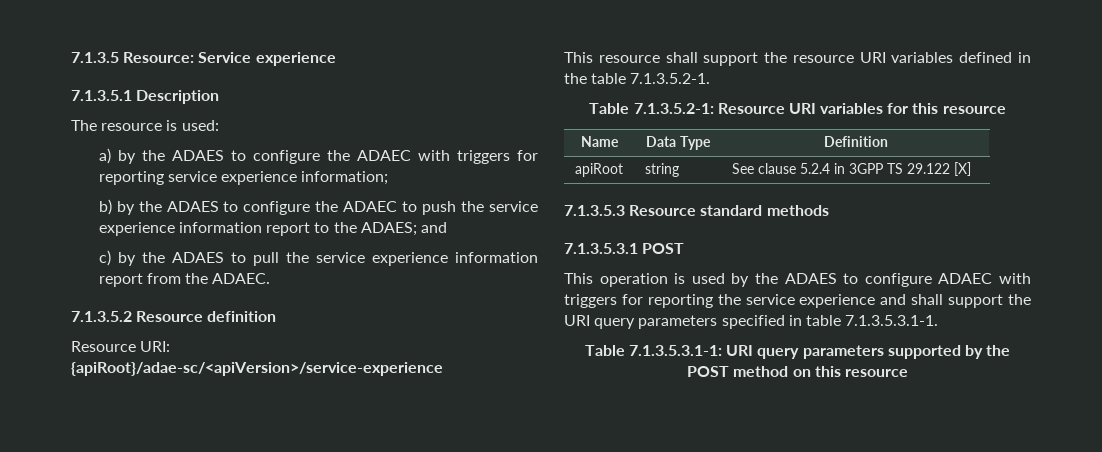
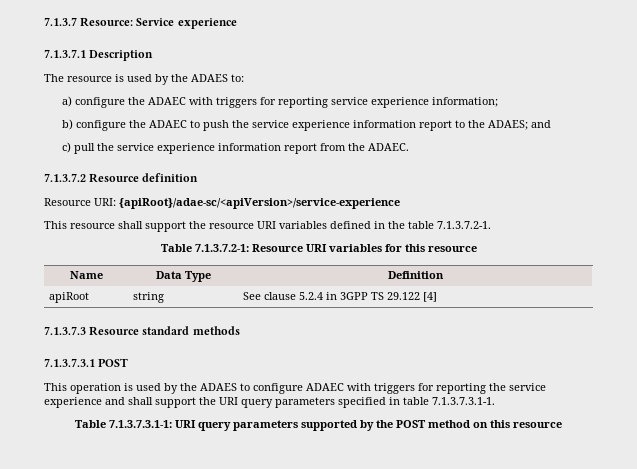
- 7.1.3.5 Resource: Service experience
+ 7.1.3.7 Resource: Service experience
- 7.1.3.5.1 Description
+ 7.1.3.7.1 Description
- The resource is used:
- a) by the ADAES to configure the ADAEC with triggers for reporting service experience information;
+ The resource is used by the ADAES to:
+ a) configure the ADAEC with triggers for reporting service experience information;
- b) by the ADAES to configure the ADAEC to push the service experience information report to the ADAES; and
+ b) configure the ADAEC to push the service experience information report to the ADAES; and
- c) by the ADAES to pull the service experience information report from the ADAEC.
+ c) pull the service experience information report from the ADAEC.
- 7.1.3.5.2 Resource definition
+ 7.1.3.7.2 Resource definition
- This resource shall support the resource URI variables defined in the table 7.1.3.5.2-1.
- Table 7.1.3.5.2-1: Resource URI variables for this resource
+ This resource shall support the resource URI variables defined in the table 7.1.3.7.2-1.
+ Table 7.1.3.7.2-1: Resource URI variables for this resource
- apiRoot | string | See clause 5.2.4 in 3GPP TS 29.122 [X]
- 7.1.3.5.3 Resource standard methods
+ apiRoot | string | See clause 5.2.4 in 3GPP TS 29.122 [4]
+ 7.1.3.7.3 Resource standard methods
- 7.1.3.5.3.1 POST
+ 7.1.3.7.3.1 POST
- This operation is used by the ADAES to configure ADAEC with triggers for reporting the service experience and shall support the URI query parameters specified in table 7.1.3.5.3.1-1.
- Table 7.1.3.5.3.1-1: URI query parameters supported by the POST method on this resource
+ This operation is used by the ADAES to configure ADAEC with triggers for reporting the service experience and shall support the URI query parameters specified in table 7.1.3.7.3.1-1.
+ Table 7.1.3.7.3.1-1: URI query parameters supported by the POST method on this resource

